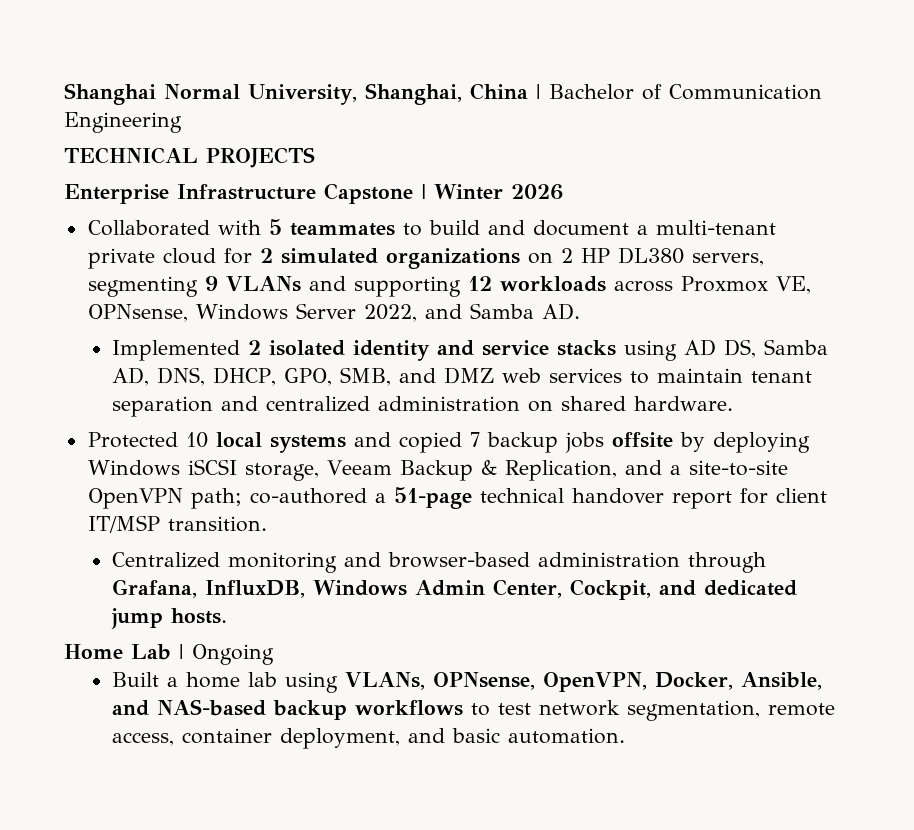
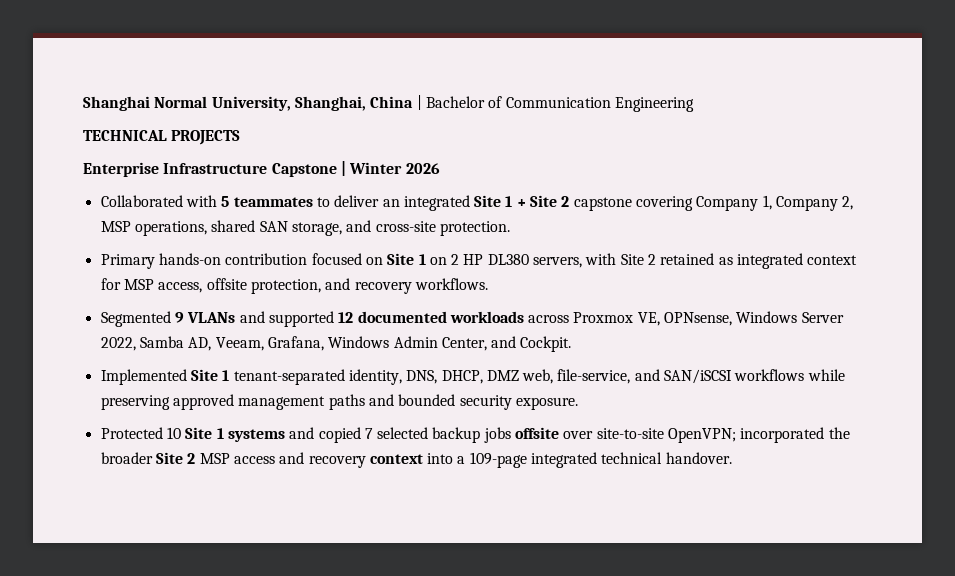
- Collaborated with 5 teammates to build and document a multi-tenant private cloud for 2 simulated organizations on 2 HP DL380 servers, segmenting 9 VLANs and supporting 12 workloads across Proxmox VE, OPNsense, Windows Server 2022, and Samba AD.
- Implemented 2 isolated identity and service stacks using AD DS, Samba AD, DNS, DHCP, GPO, SMB, and DMZ web services to maintain tenant separation and centralized administration on shared hardware.
+ Collaborated with 5 teammates to deliver an integrated Site 1 + Site 2 capstone covering Company 1, Company 2, MSP operations, shared SAN storage, and cross-site protection.
+ Primary hands-on contribution focused on Site 1 on 2 HP DL380 servers, with Site 2 retained as integrated context for MSP access, offsite protection, and recovery workflows.
+ Segmented 9 VLANs and supported 12 documented workloads across Proxmox VE, OPNsense, Windows Server 2022, Samba AD, Veeam, Grafana, Windows Admin Center, and Cockpit.
+ Implemented Site 1 tenant-separated identity, DNS, DHCP, DMZ web, file-service, and SAN/iSCSI workflows while preserving approved management paths and bounded security exposure.
- Protected 10 local systems and copied 7 backup jobs offsite by deploying Windows iSCSI storage, Veeam Backup & Replication, and a site-to-site OpenVPN path; co-authored a 51-page technical handover report for client IT/MSP transition.
- Centralized monitoring and browser-based administration through Grafana, InfluxDB, Windows Admin Center, Cockpit, and dedicated jump hosts.
- Home Lab | Ongoing
- Built a home lab using VLANs, OPNsense, OpenVPN, Docker, Ansible, and NAS-based backup workflows to test network segmentation, remote access, container deployment, and basic automation.
+ Protected 10 Site 1 systems and copied 7 selected backup jobs offsite over site-to-site OpenVPN; incorporated the broader Site 2 MSP access and recovery context into a 109-page integrated technical handover.

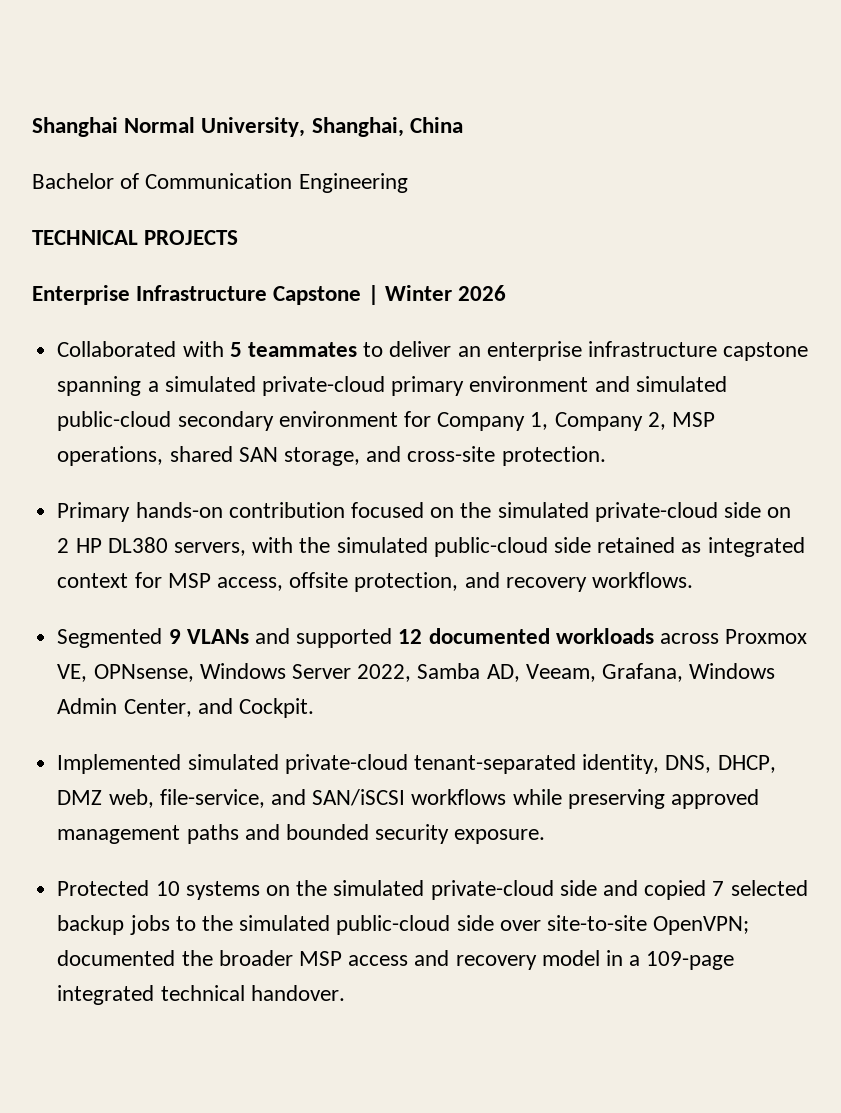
- Shanghai Normal University, Shanghai, China | Bachelor of Communication Engineering
+ Shanghai Normal University, Shanghai, China
+ Bachelor of Communication Engineering
- Collaborated with 5 teammates to deliver an integrated Site 1 + Site 2 capstone covering Company 1, Company 2, MSP operations, shared SAN storage, and cross-site protection.
+ Collaborated with 5 teammates to deliver an enterprise infrastructure capstone spanning a simulated private-cloud primary environment and simulated public-cloud secondary environment for Company 1, Company 2, MSP operations, shared SAN storage, and cross-site protection.
- Primary hands-on contribution focused on Site 1 on 2 HP DL380 servers, with Site 2 retained as integrated context for MSP access, offsite protection, and recovery workflows.
+ Primary hands-on contribution focused on the simulated private-cloud side on 2 HP DL380 servers, with the simulated public-cloud side retained as integrated context for MSP access, offsite protection, and recovery workflows.
- Implemented Site 1 tenant-separated identity, DNS, DHCP, DMZ web, file-service, and SAN/iSCSI workflows while preserving approved management paths and bounded security exposure.
+ Implemented simulated private-cloud tenant-separated identity, DNS, DHCP, DMZ web, file-service, and SAN/iSCSI workflows while preserving approved management paths and bounded security exposure.
- Protected 10 Site 1 systems and copied 7 selected backup jobs offsite over site-to-site OpenVPN; incorporated the broader Site 2 MSP access and recovery context into a 109-page integrated technical handover.
+ Protected 10 systems on the simulated private-cloud side and copied 7 selected backup jobs to the simulated public-cloud side over site-to-site OpenVPN; documented the broader MSP access and recovery model in a 109-page integrated technical handover.

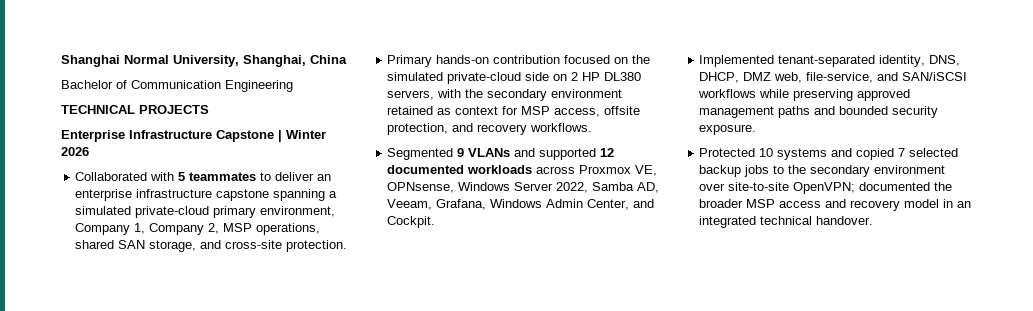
- Collaborated with 5 teammates to deliver an enterprise infrastructure capstone spanning a simulated private-cloud primary environment and simulated public-cloud secondary environment for Company 1, Company 2, MSP operations, shared SAN storage, and cross-site protection.
+ Collaborated with 5 teammates to deliver an enterprise infrastructure capstone spanning a simulated private-cloud primary environment, Company 1, Company 2, MSP operations, shared SAN storage, and cross-site protection.
- Primary hands-on contribution focused on the simulated private-cloud side on 2 HP DL380 servers, with the simulated public-cloud side retained as integrated context for MSP access, offsite protection, and recovery workflows.
+ Primary hands-on contribution focused on the simulated private-cloud side on 2 HP DL380 servers, with the secondary environment retained as context for MSP access, offsite protection, and recovery workflows.
- Implemented simulated private-cloud tenant-separated identity, DNS, DHCP, DMZ web, file-service, and SAN/iSCSI workflows while preserving approved management paths and bounded security exposure.
+ Implemented tenant-separated identity, DNS, DHCP, DMZ web, file-service, and SAN/iSCSI workflows while preserving approved management paths and bounded security exposure.
- Protected 10 systems on the simulated private-cloud side and copied 7 selected backup jobs to the simulated public-cloud side over site-to-site OpenVPN; documented the broader MSP access and recovery model in a 109-page integrated technical handover.
+ Protected 10 systems and copied 7 selected backup jobs to the secondary environment over site-to-site OpenVPN; documented the broader MSP access and recovery model in an integrated technical handover.

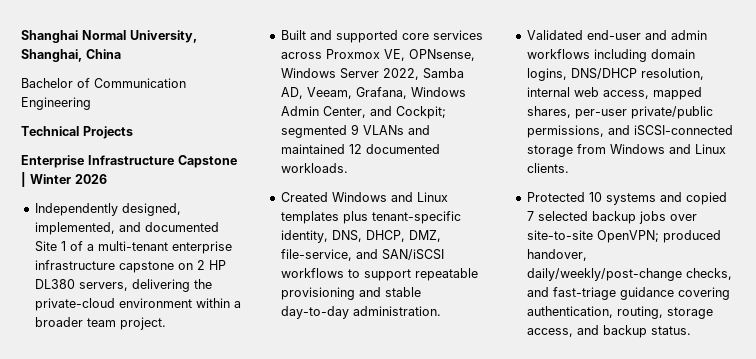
- TECHNICAL PROJECTS
+ Technical Projects
- Collaborated with 5 teammates to deliver an enterprise infrastructure capstone spanning a simulated private-cloud primary environment, Company 1, Company 2, MSP operations, shared SAN storage, and cross-site protection.
- Primary hands-on contribution focused on the simulated private-cloud side on 2 HP DL380 servers, with the secondary environment retained as context for MSP access, offsite protection, and recovery workflows.
- Segmented 9 VLANs and supported 12 documented workloads across Proxmox VE, OPNsense, Windows Server 2022, Samba AD, Veeam, Grafana, Windows Admin Center, and Cockpit.
- Implemented tenant-separated identity, DNS, DHCP, DMZ web, file-service, and SAN/iSCSI workflows while preserving approved management paths and bounded security exposure.
+ Independently designed, implemented, and documented Site 1 of a multi-tenant enterprise infrastructure capstone on 2 HP DL380 servers, delivering the private-cloud environment within a broader team project.
+ Built and supported core services across Proxmox VE, OPNsense, Windows Server 2022, Samba AD, Veeam, Grafana, Windows Admin Center, and Cockpit; segmented 9 VLANs and maintained 12 documented workloads.
+ Created Windows and Linux templates plus tenant-specific identity, DNS, DHCP, DMZ, file-service, and SAN/iSCSI workflows to support repeatable provisioning and stable day-to-day administration.
+ Validated end-user and admin workflows including domain logins, DNS/DHCP resolution, internal web access, mapped shares, per-user private/public permissions, and iSCSI-connected storage from Windows and Linux clients.
- Protected 10 systems and copied 7 selected backup jobs to the secondary environment over site-to-site OpenVPN; documented the broader MSP access and recovery model in an integrated technical handover.
+ Protected 10 systems and copied 7 selected backup jobs over site-to-site OpenVPN; produced handover, daily/weekly/post-change checks, and fast-triage guidance covering authentication, routing, storage access, and backup status.

